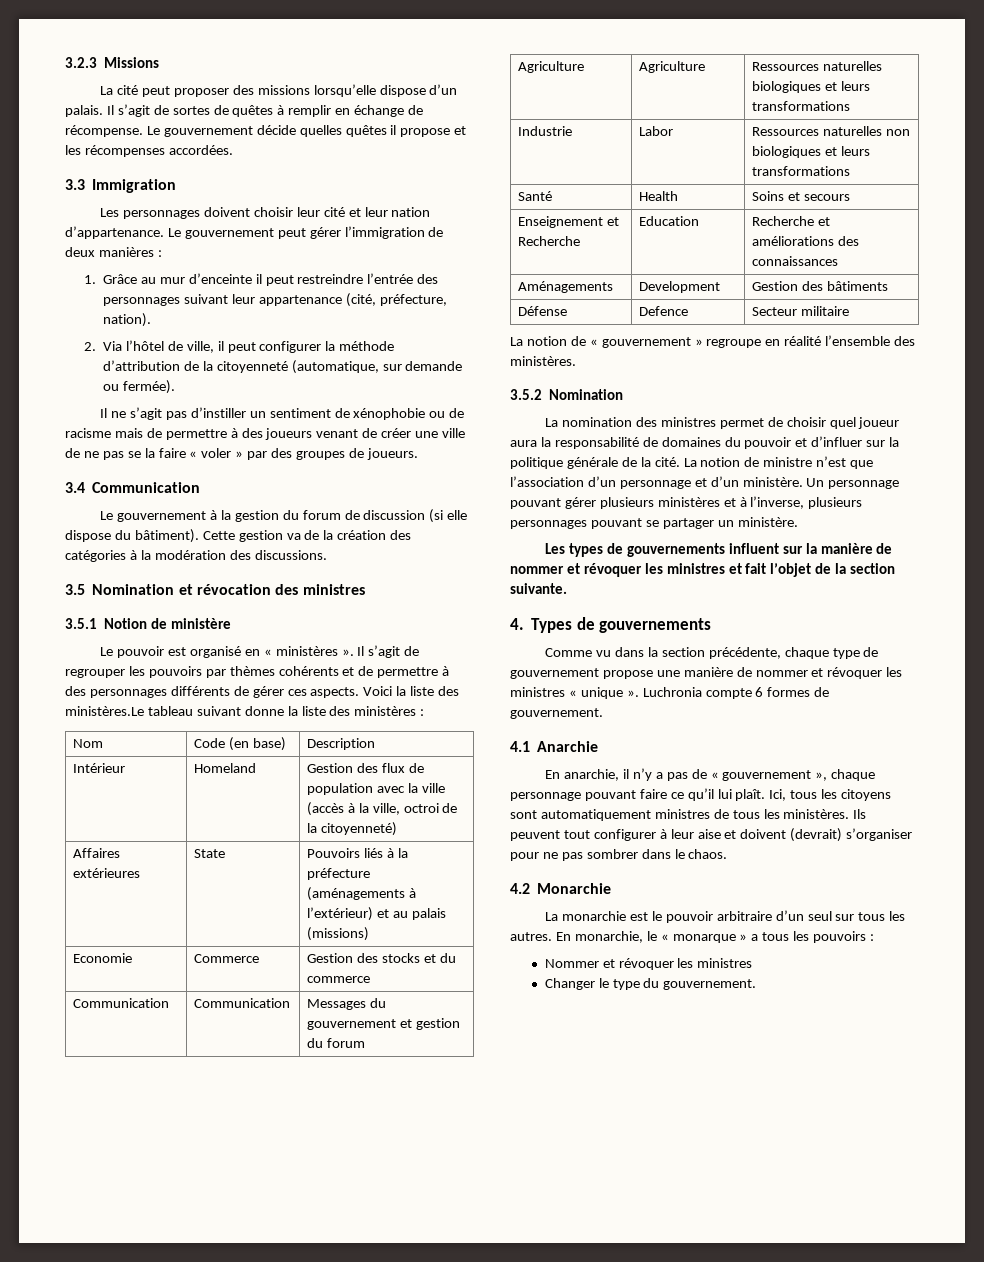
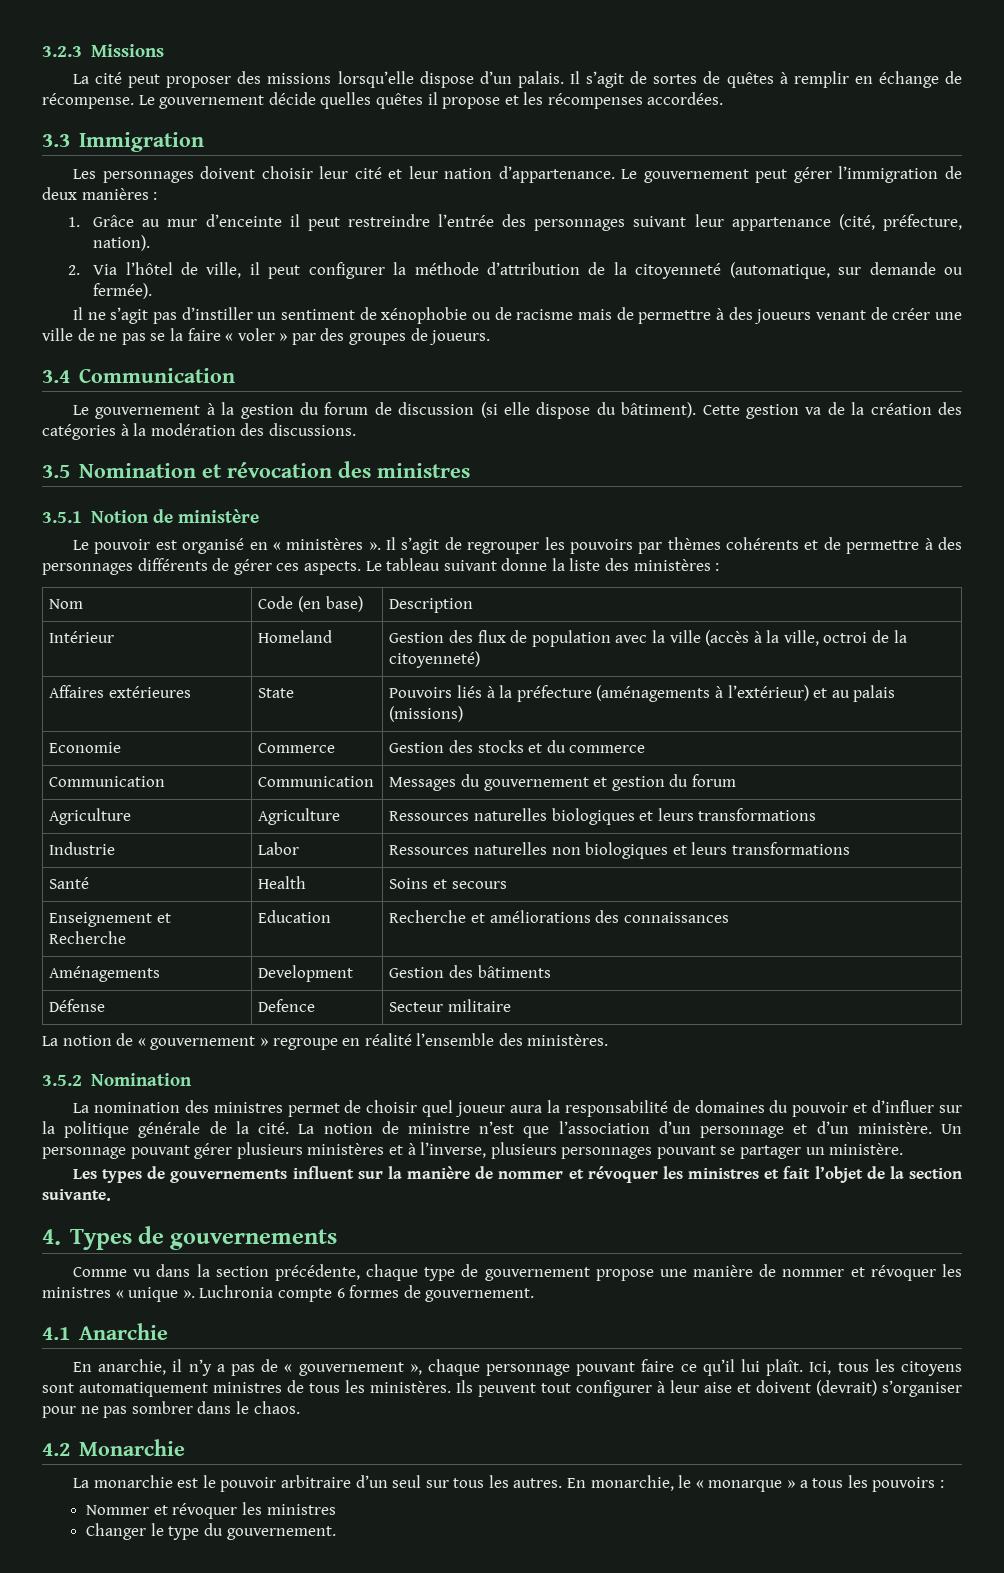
- Voici la liste des ministères.Le tableau suivant donne la liste des ministères :
+ Le tableau suivant donne la liste des ministères :

